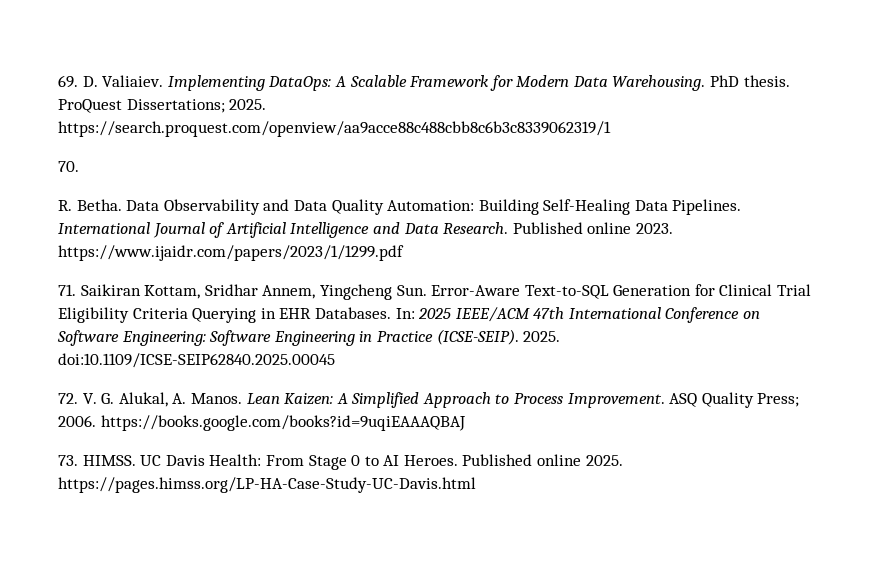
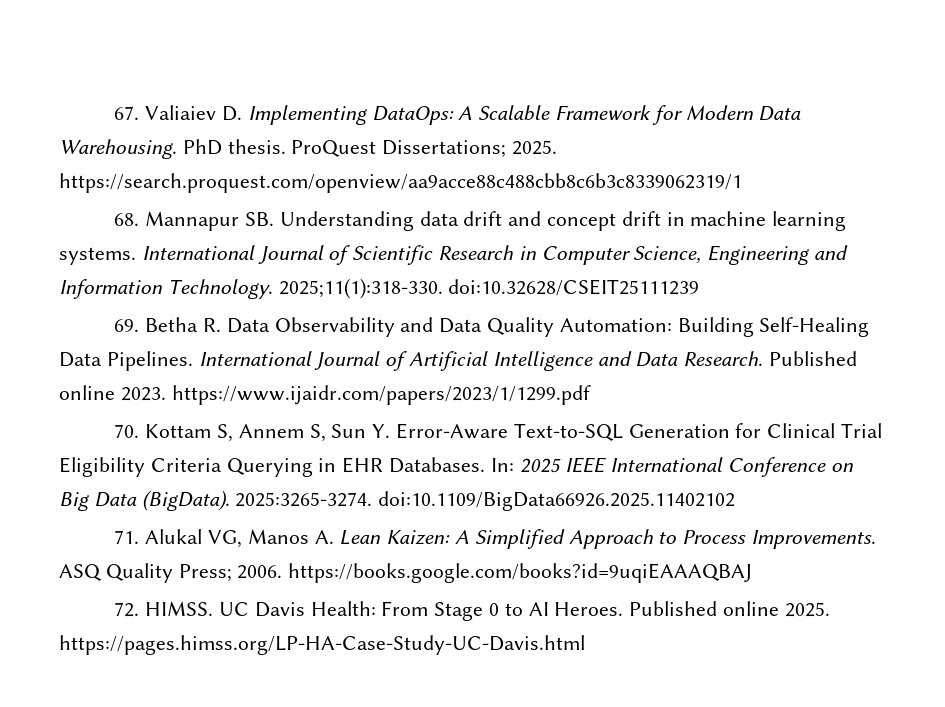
- 69. D. Valiaiev. Implementing DataOps: A Scalable Framework for Modern Data Warehousing.
+ 67. Valiaiev D. Implementing DataOps: A Scalable Framework for Modern Data Warehousing.
- 70.
- R. Betha. Data Observability and Data Quality Automation: Building Self-Healing Data Pipelines.
+ 68. Mannapur SB. Understanding data drift and concept drift in machine learning systems. International Journal of Scientific Research in Computer Science, Engineering and Information Technology. 2025;11(1):318-330. doi:10.32628/CSEIT25111239
+ 69. Betha R. Data Observability and Data Quality Automation: Building Self-Healing Data Pipelines.
- 71. Saikiran Kottam, Sridhar Annem, Yingcheng Sun. Error-Aware Text-to-SQL Generation for Clinical Trial Eligibility Criteria Querying in EHR Databases.
+ 70. Kottam S, Annem S, Sun Y. Error-Aware Text-to-SQL Generation for Clinical Trial Eligibility Criteria Querying in EHR Databases.
- In: 2025 IEEE/ACM 47th International Conference on Software Engineering: Software Engineering in Practice (ICSE-SEIP). 2025. doi:10.1109/ICSE-SEIP62840.2025.00045
- 72. V. G. Alukal, A. Manos. Lean Kaizen: A Simplified Approach to Process Improvement.
+ In: 2025 IEEE International Conference on Big Data (BigData). 2025:3265-3274. doi:10.1109/BigData66926.2025.11402102
+ 71. Alukal VG, Manos A. Lean Kaizen: A Simplified Approach to Process Improvements.
- 73. HIMSS.
+ 72. HIMSS.

